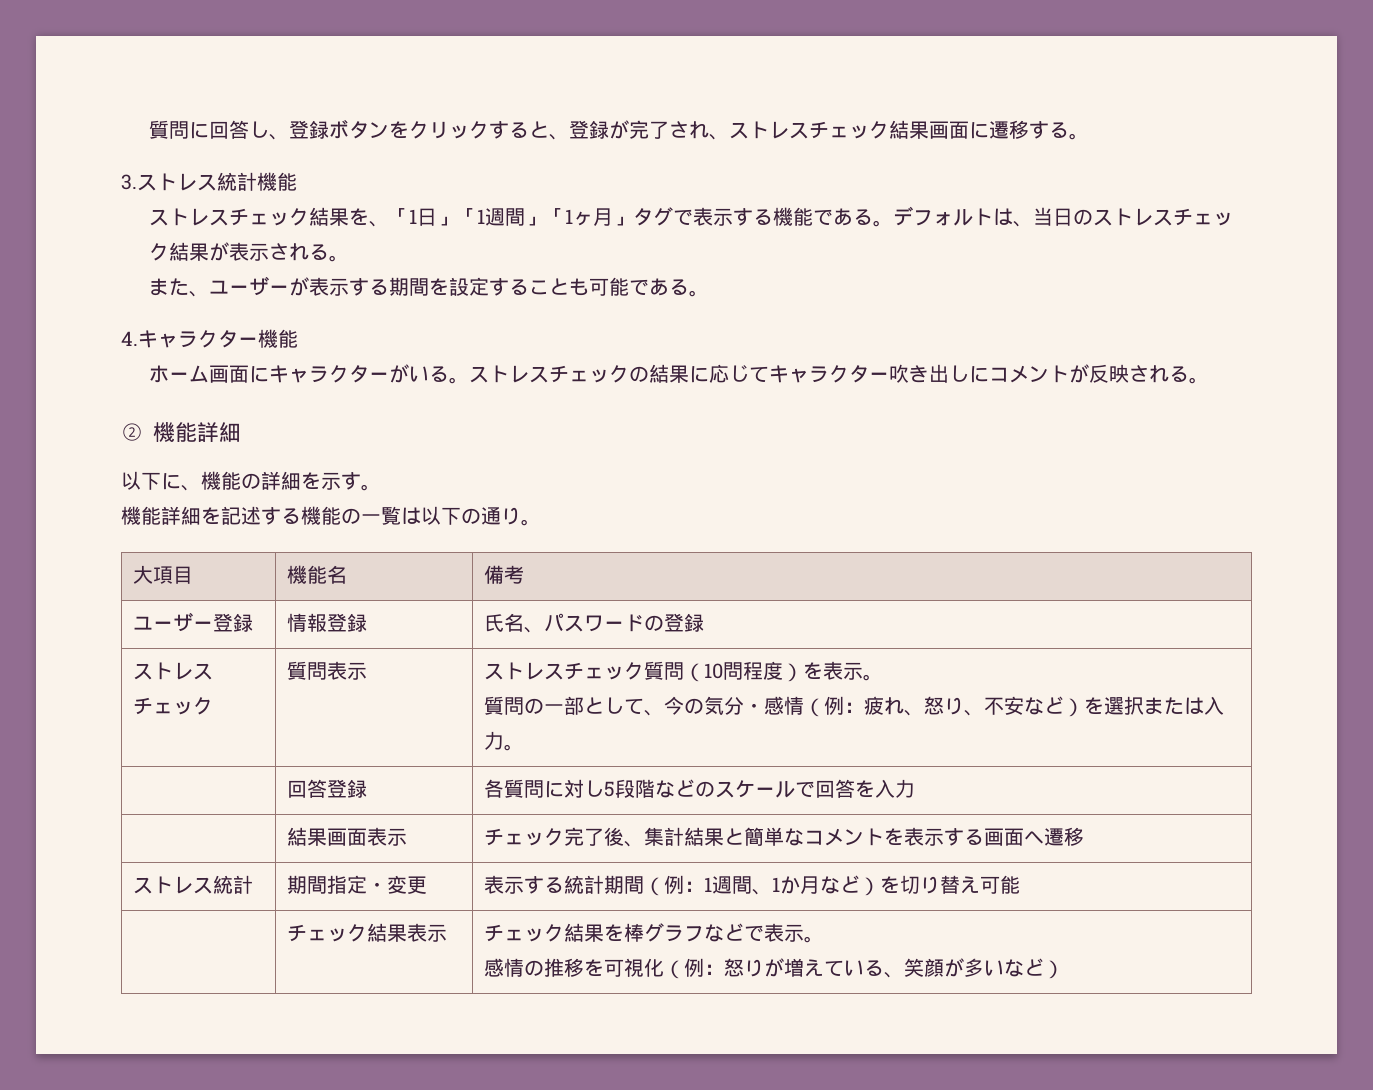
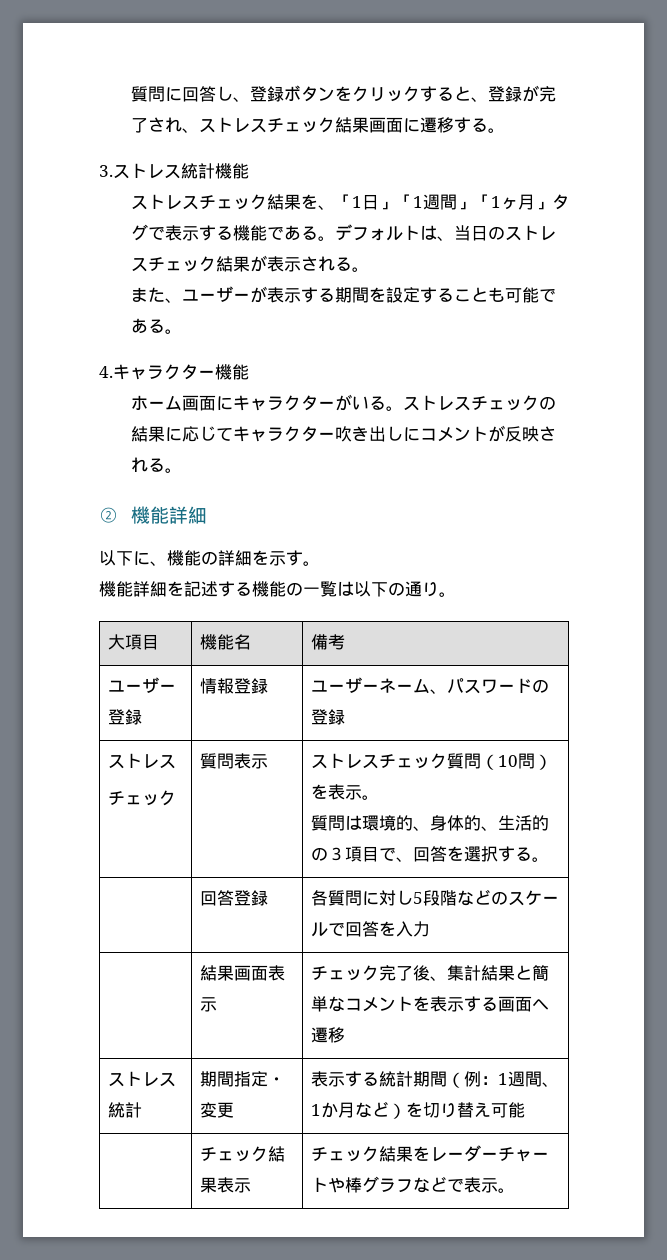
- ユーザー登録 | 情報登録 | 氏名、パスワードの登録
+ ユーザー登録 | 情報登録 | ユーザーネーム、パスワードの登録
  ストレス
- チェック | 質問表示 | ストレスチェック質問（10問程度）を表示。
- 質問の一部として、今の気分・感情（例：疲れ、怒り、不安など）を選択または入力。
+ チェック | 質問表示 | ストレスチェック質問（10問）を表示。
+ 質問は環境的、身体的、生活的の３項目で、回答を選択する。
- | チェック結果表示 | チェック結果を棒グラフなどで表示。
- 感情の推移を可視化（例：怒りが増えている、笑顔が多いなど）
+ | チェック結果表示 | チェック結果をレーダーチャートや棒グラフなどで表示。

